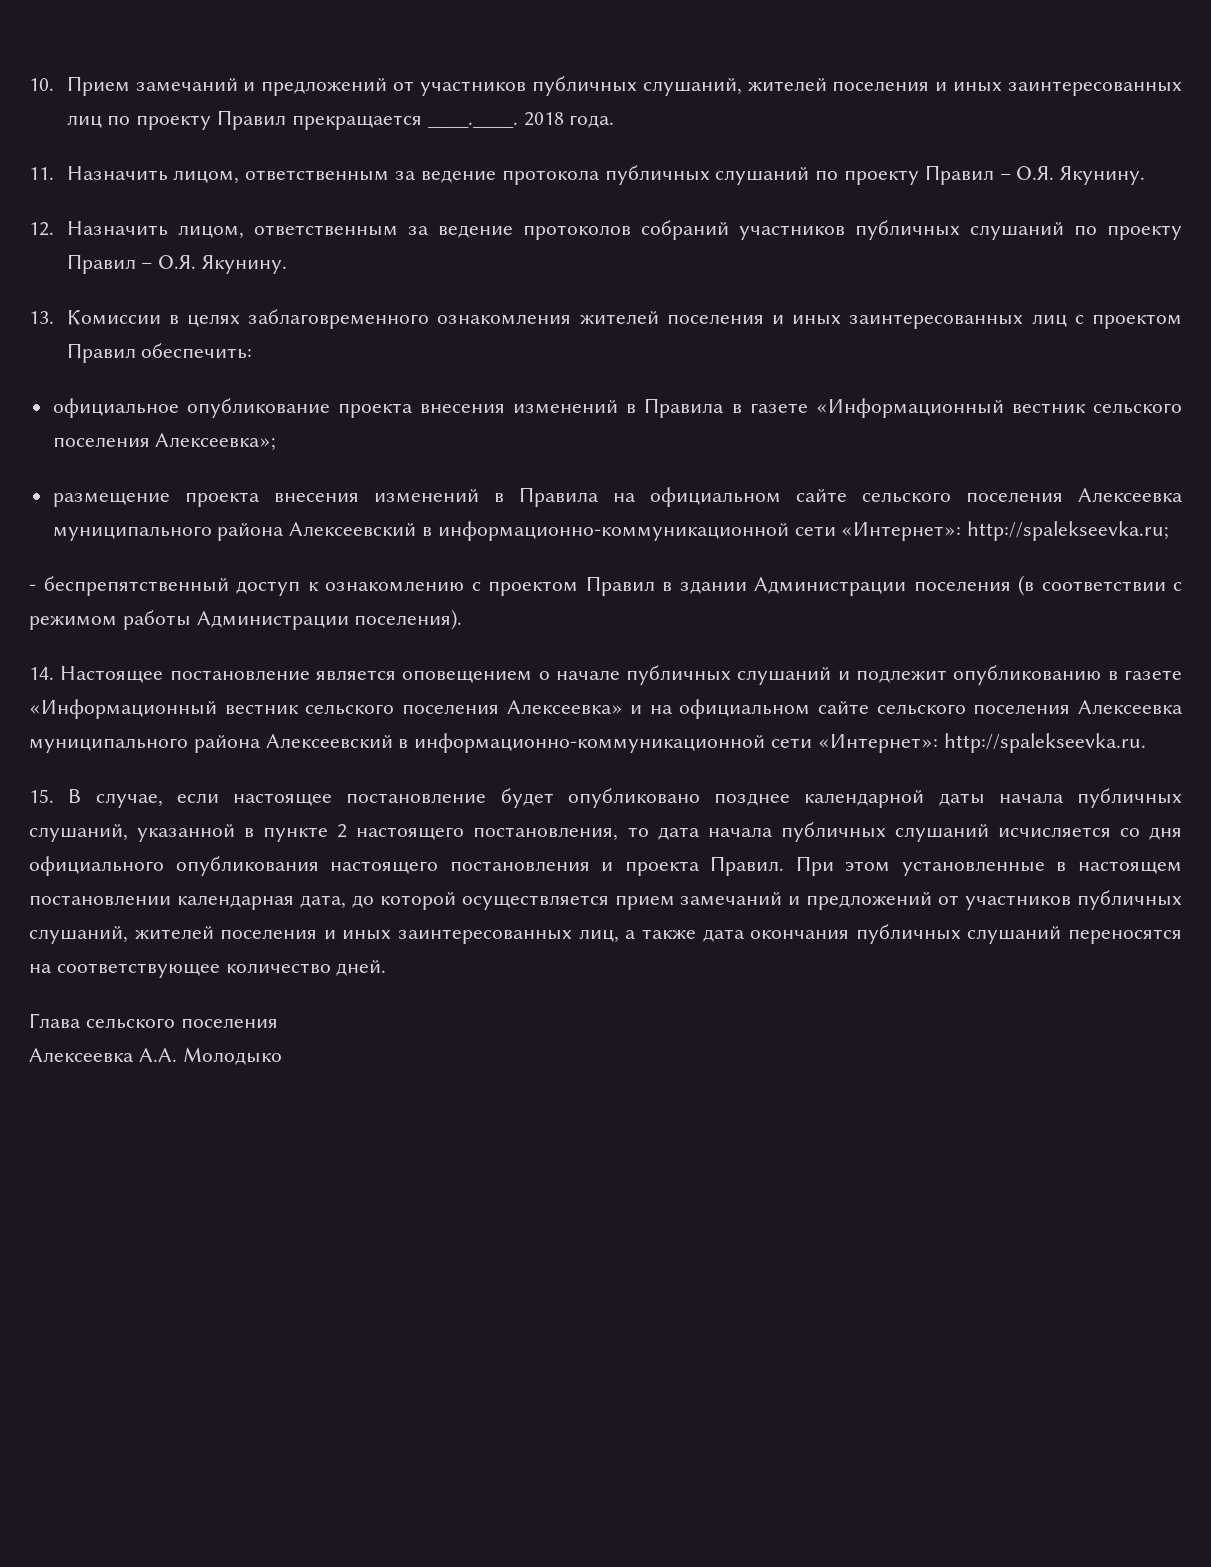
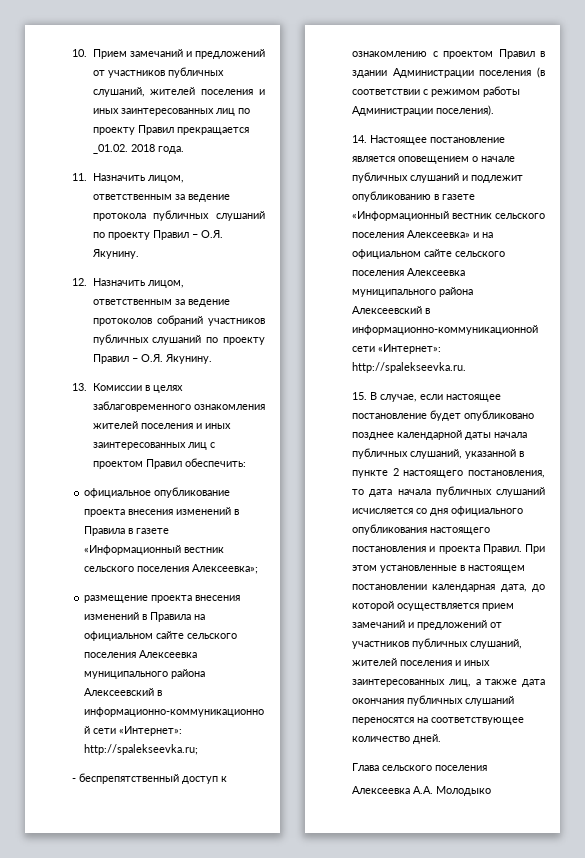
- 10. Прием замечаний и предложений от участников публичных слушаний, жителей поселения и иных заинтересованных лиц по проекту Правил прекращается ____.____. 2018 года.
+ 10. Прием замечаний и предложений от участников публичных слушаний, жителей поселения и иных заинтересованных лиц по проекту Правил прекращается _01.02. 2018 года.

